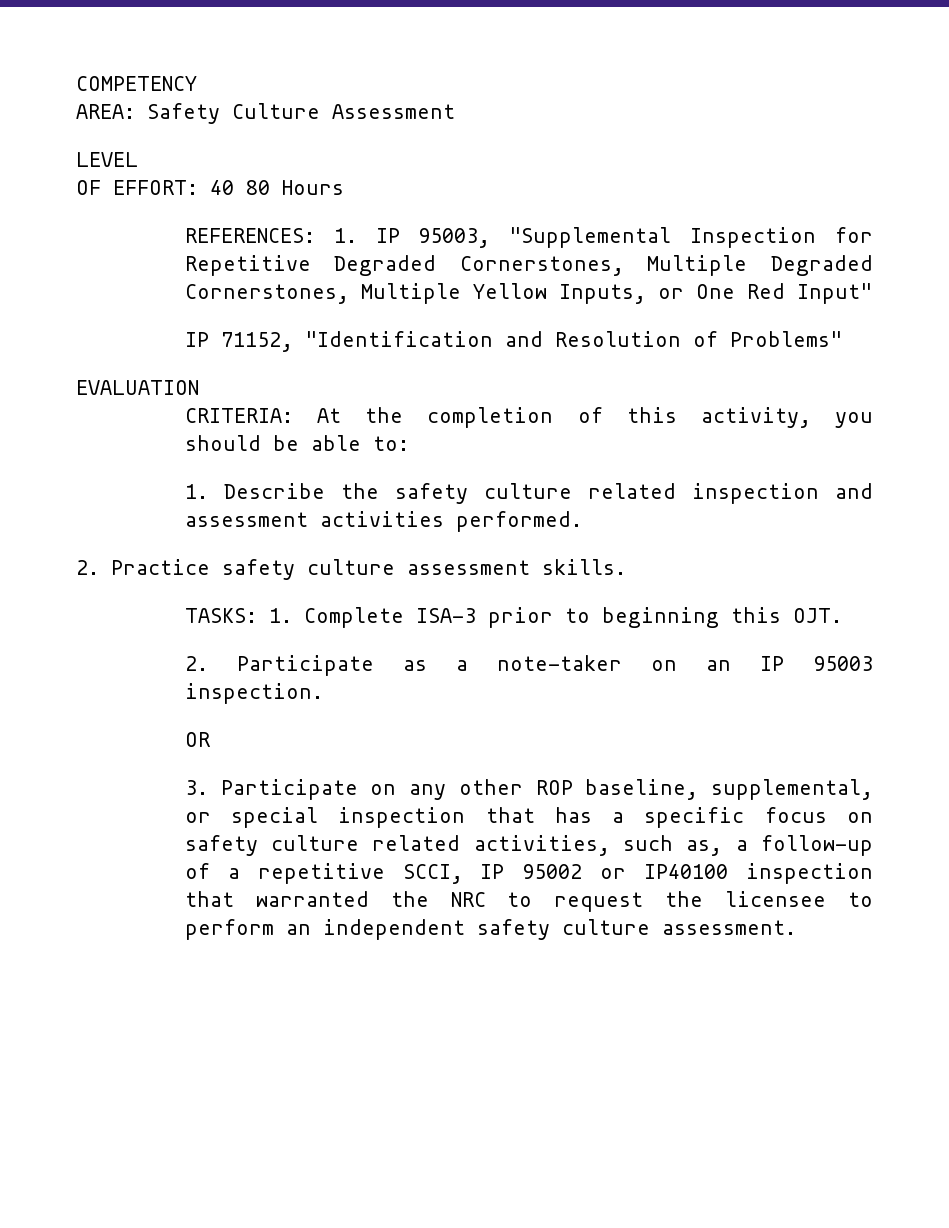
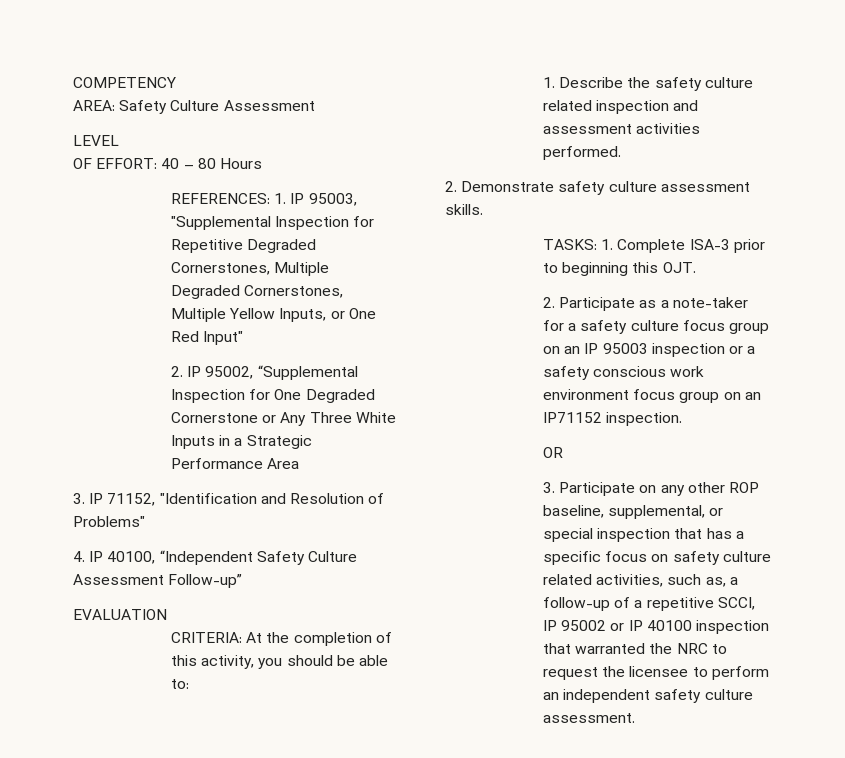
- OF EFFORT: 40 80 Hours
+ OF EFFORT: 40 – 80 Hours
- IP 71152, "Identification and Resolution of Problems"
+ 2. IP 95002, “Supplemental Inspection for One Degraded Cornerstone or Any Three White Inputs in a Strategic Performance Area
+ 3. IP 71152, "Identification and Resolution of Problems"
+ 4. IP 40100, “Independent Safety Culture Assessment Follow-up”
- 2. Practice safety culture assessment skills.
+ 2. Demonstrate safety culture assessment skills.
- 2. Participate as a note-taker on an IP 95003 inspection.
+ 2. Participate as a note-taker for a safety culture focus group on an IP 95003 inspection or a safety conscious work environment focus group on an IP71152 inspection.
- 3. Participate on any other ROP baseline, supplemental, or special inspection that has a specific focus on safety culture related activities, such as, a follow-up of a repetitive SCCI, IP 95002 or IP40100 inspection that warranted the NRC to request the licensee to perform an independent safety culture assessment.
+ 3. Participate on any other ROP baseline, supplemental, or special inspection that has a specific focus on safety culture related activities, such as, a follow-up of a repetitive SCCI, IP 95002 or IP 40100 inspection that warranted the NRC to request the licensee to perform an independent safety culture assessment.

